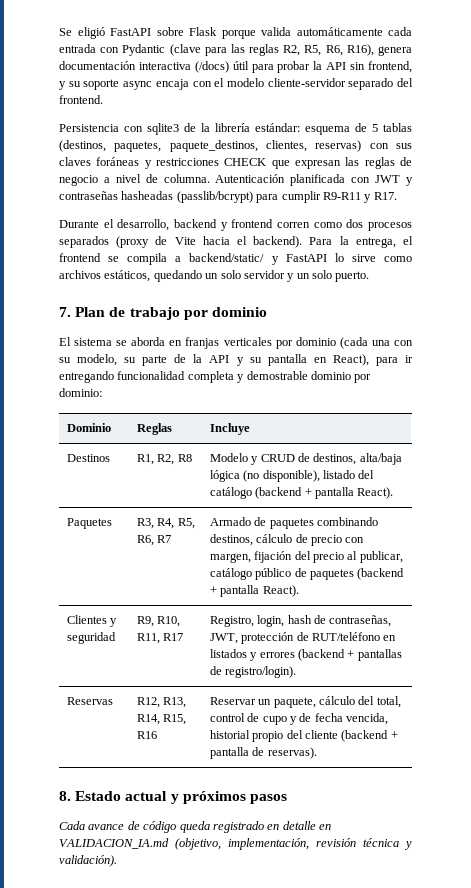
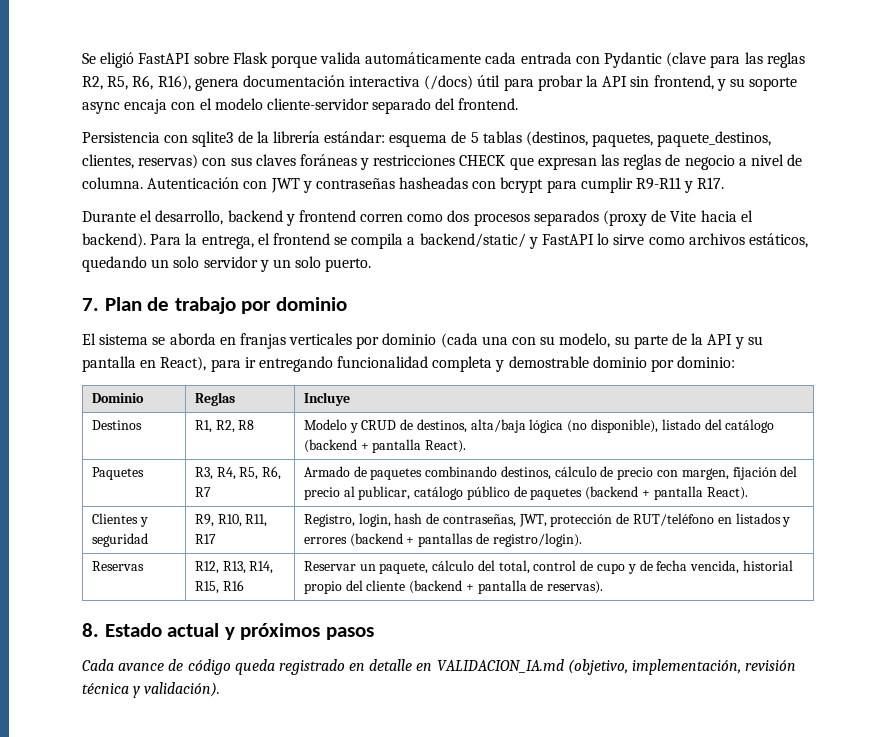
- Autenticación planificada con JWT y contraseñas hasheadas (passlib/bcrypt) para cumplir R9-R11 y R17.
+ Autenticación con JWT y contraseñas hasheadas con bcrypt para cumplir R9-R11 y R17.

